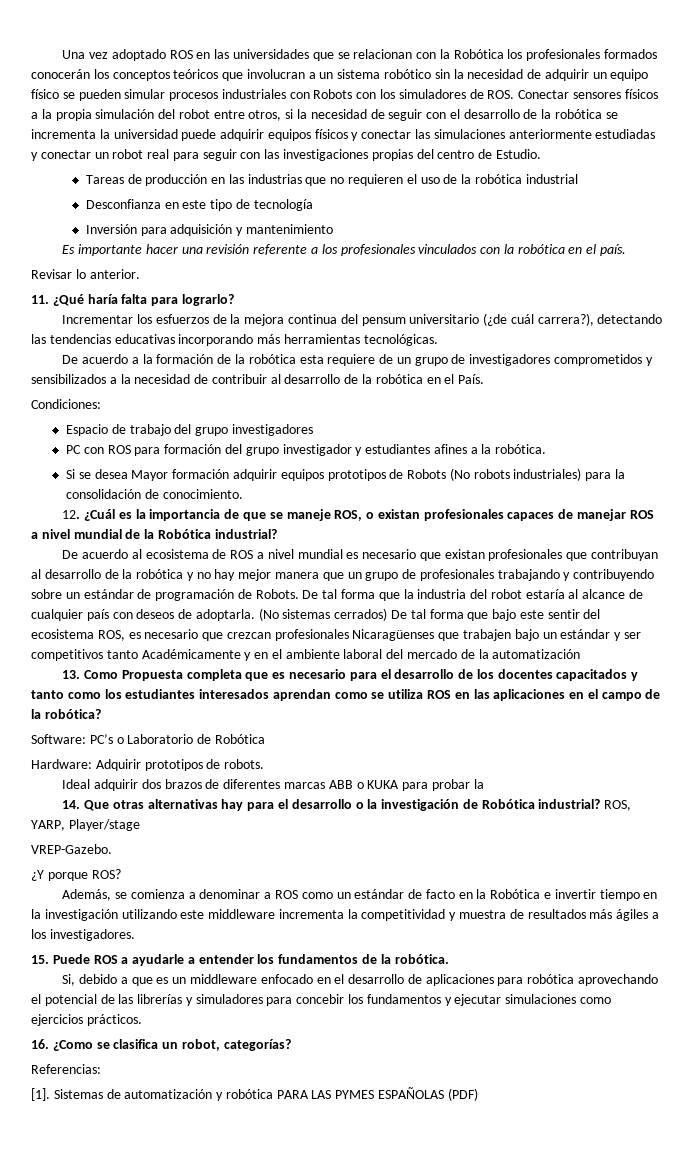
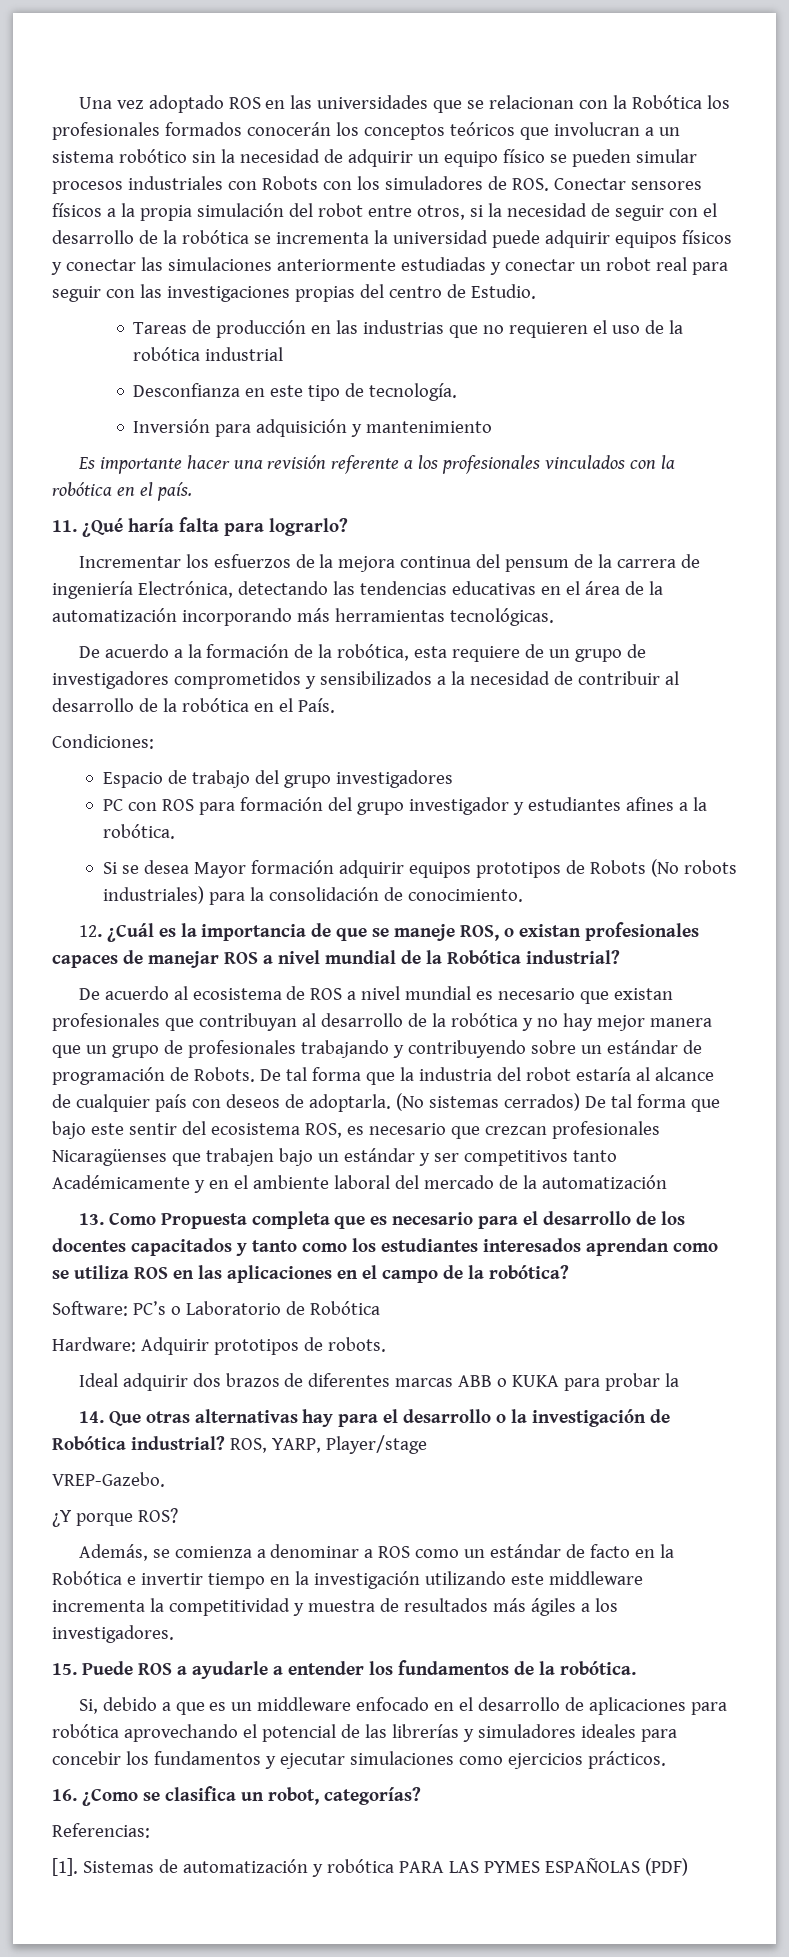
- Desconfianza en este tipo de tecnología
+ Desconfianza en este tipo de tecnología.
- Revisar lo anterior.
- Incrementar los esfuerzos de la mejora continua del pensum universitario (¿de cuál carrera?), detectando las tendencias educativas incorporando más herramientas tecnológicas.
+ Incrementar los esfuerzos de la mejora continua del pensum de la carrera de ingeniería Electrónica, detectando las tendencias educativas en el área de la automatización incorporando más herramientas tecnológicas.
- De acuerdo a la formación de la robótica esta requiere de un grupo de investigadores comprometidos y sensibilizados a la necesidad de contribuir al desarrollo de la robótica en el País.
+ De acuerdo a la formación de la robótica, esta requiere de un grupo de investigadores comprometidos y sensibilizados a la necesidad de contribuir al desarrollo de la robótica en el País.
- Si, debido a que es un middleware enfocado en el desarrollo de aplicaciones para robótica aprovechando el potencial de las librerías y simuladores para concebir los fundamentos y ejecutar simulaciones como ejercicios prácticos.
+ Si, debido a que es un middleware enfocado en el desarrollo de aplicaciones para robótica aprovechando el potencial de las librerías y simuladores ideales para concebir los fundamentos y ejecutar simulaciones como ejercicios prácticos.

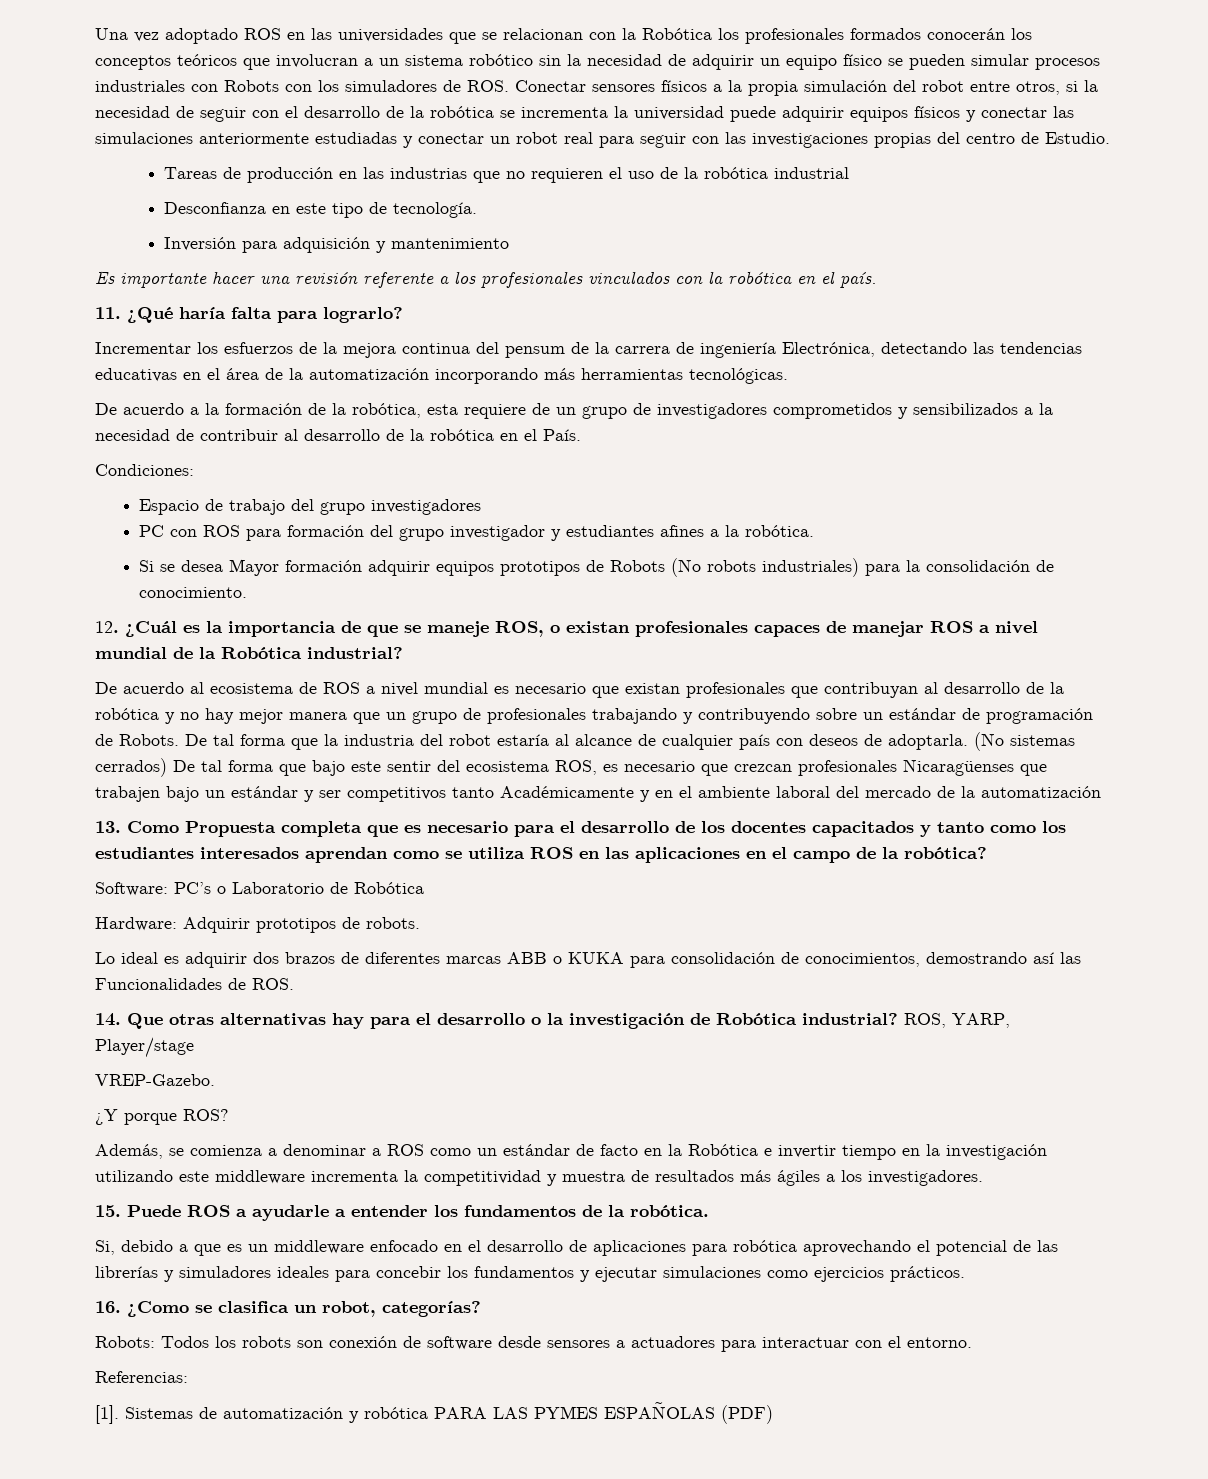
- Ideal adquirir dos brazos de diferentes marcas ABB o KUKA para probar la
+ Lo ideal es adquirir dos brazos de diferentes marcas ABB o KUKA para consolidación de conocimientos, demostrando así las Funcionalidades de ROS.
+ Robots: Todos los robots son conexión de software desde sensores a actuadores para interactuar con el entorno.

